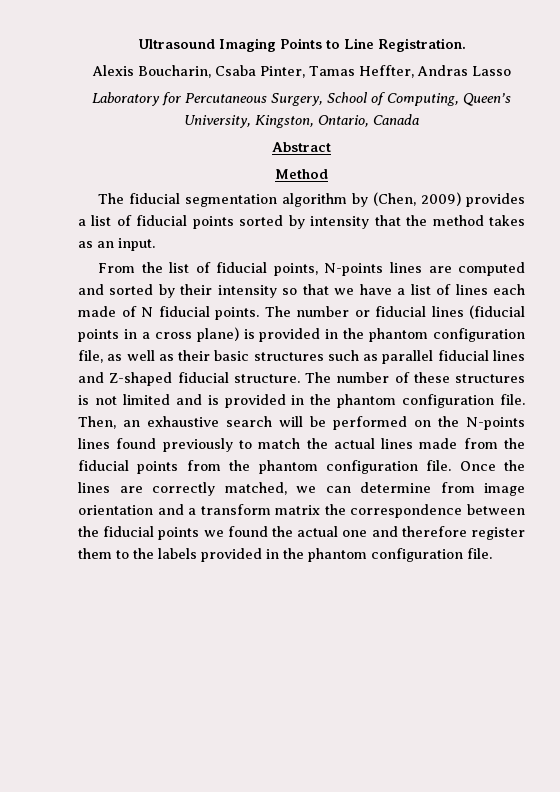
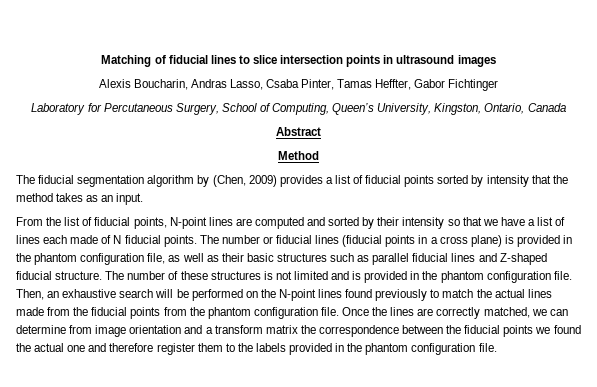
- Ultrasound Imaging Points to Line Registration.
+ Matching of fiducial lines to slice intersection points in ultrasound images
- Alexis Boucharin, Csaba Pinter, Tamas Heffter, Andras Lasso
+ Alexis Boucharin, Andras Lasso, Csaba Pinter, Tamas Heffter, Gabor Fichtinger
- From the list of fiducial points, N-points lines are computed and sorted by their intensity so that we have a list of lines each made of N fiducial points.
+ From the list of fiducial points, N-point lines are computed and sorted by their intensity so that we have a list of lines each made of N fiducial points.
- Then, an exhaustive search will be performed on the N-points lines found previously to match the actual lines made from the fiducial points from the phantom configuration file.
+ Then, an exhaustive search will be performed on the N-point lines found previously to match the actual lines made from the fiducial points from the phantom configuration file.

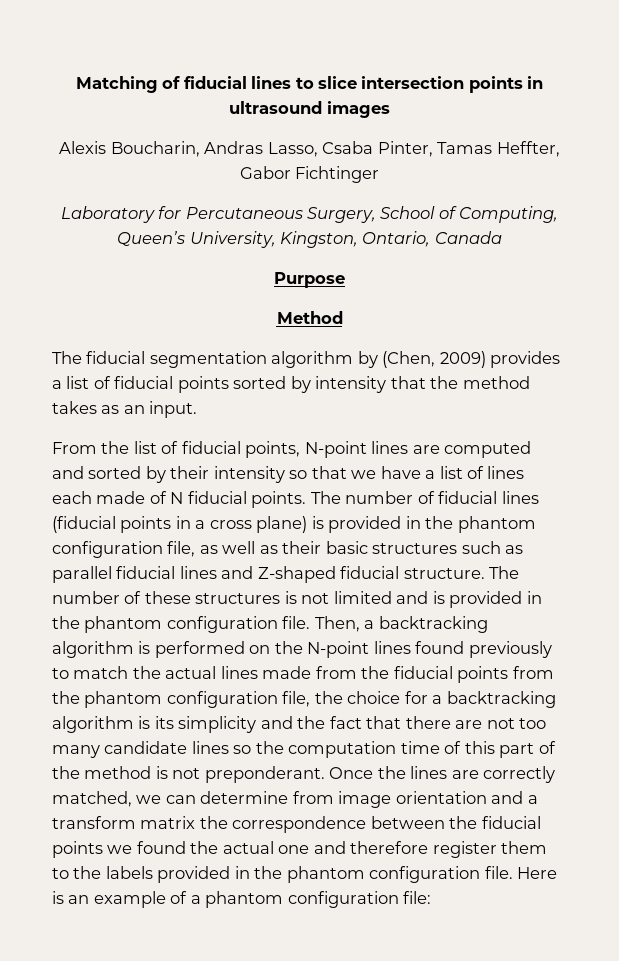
- Abstract
+ Purpose
- The number or fiducial lines (fiducial points in a cross plane) is provided in the phantom configuration file, as well as their basic structures such as parallel fiducial lines and Z-shaped fiducial structure.
+ The number of fiducial lines (fiducial points in a cross plane) is provided in the phantom configuration file, as well as their basic structures such as parallel fiducial lines and Z-shaped fiducial structure.
- Then, an exhaustive search will be performed on the N-point lines found previously to match the actual lines made from the fiducial points from the phantom configuration file.
+ Then, a backtracking algorithm is performed on the N-point lines found previously to match the actual lines made from the fiducial points from the phantom configuration file, the choice for a backtracking algorithm is its simplicity and the fact that there are not too many candidate lines so the computation time of this part of the method is not preponderant.
+ Here is an example of a phantom configuration file:

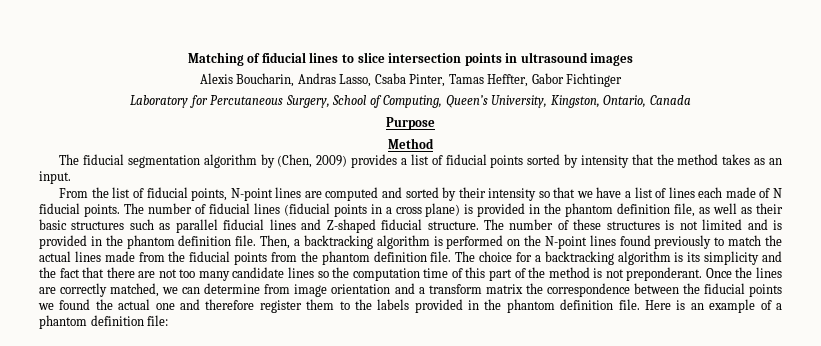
- The number of fiducial lines (fiducial points in a cross plane) is provided in the phantom configuration file, as well as their basic structures such as parallel fiducial lines and Z-shaped fiducial structure.
+ The number of fiducial lines (fiducial points in a cross plane) is provided in the phantom definition file, as well as their basic structures such as parallel fiducial lines and Z-shaped fiducial structure.
- The number of these structures is not limited and is provided in the phantom configuration file.
+ The number of these structures is not limited and is provided in the phantom definition file.
- Then, a backtracking algorithm is performed on the N-point lines found previously to match the actual lines made from the fiducial points from the phantom configuration file, the choice for a backtracking algorithm is its simplicity and the fact that there are not too many candidate lines so the computation time of this part of the method is not preponderant.
+ Then, a backtracking algorithm is performed on the N-point lines found previously to match the actual lines made from the fiducial points from the phantom definition file. The choice for a backtracking algorithm is its simplicity and the fact that there are not too many candidate lines so the computation time of this part of the method is not preponderant.
- Once the lines are correctly matched, we can determine from image orientation and a transform matrix the correspondence between the fiducial points we found the actual one and therefore register them to the labels provided in the phantom configuration file.
+ Once the lines are correctly matched, we can determine from image orientation and a transform matrix the correspondence between the fiducial points we found the actual one and therefore register them to the labels provided in the phantom definition file.
- Here is an example of a phantom configuration file:
+ Here is an example of a phantom definition file:

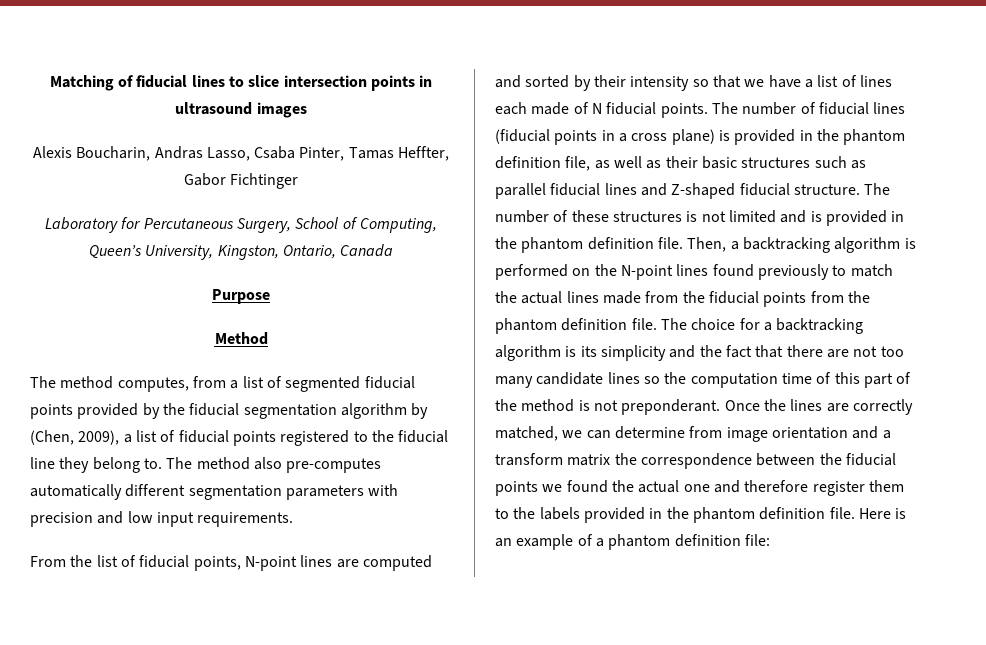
- The fiducial segmentation algorithm by (Chen, 2009) provides a list of fiducial points sorted by intensity that the method takes as an input.
+ The method computes, from a list of segmented fiducial points provided by the fiducial segmentation algorithm by (Chen, 2009), a list of fiducial points registered to the fiducial line they belong to. The method also pre-computes automatically different segmentation parameters with precision and low input requirements.

